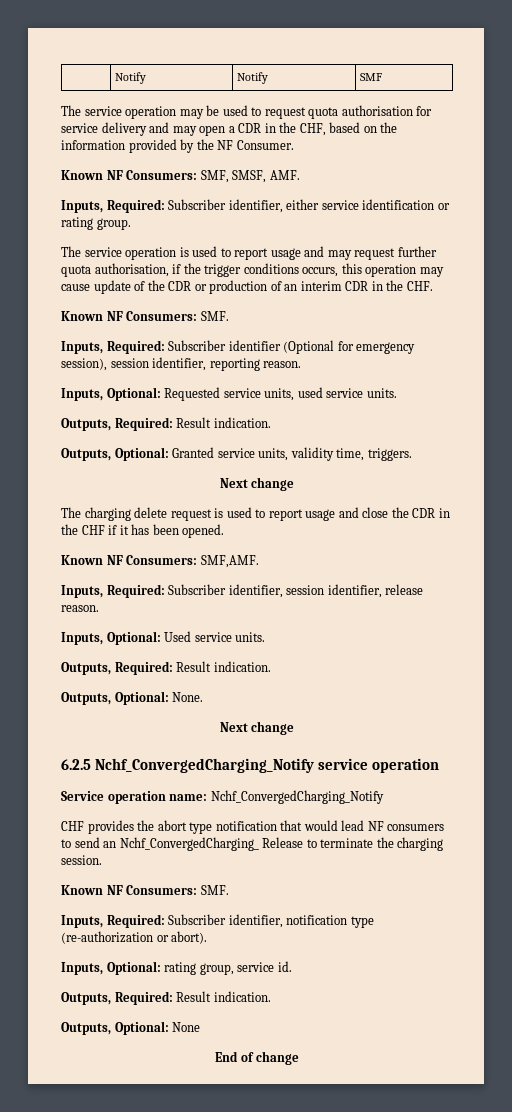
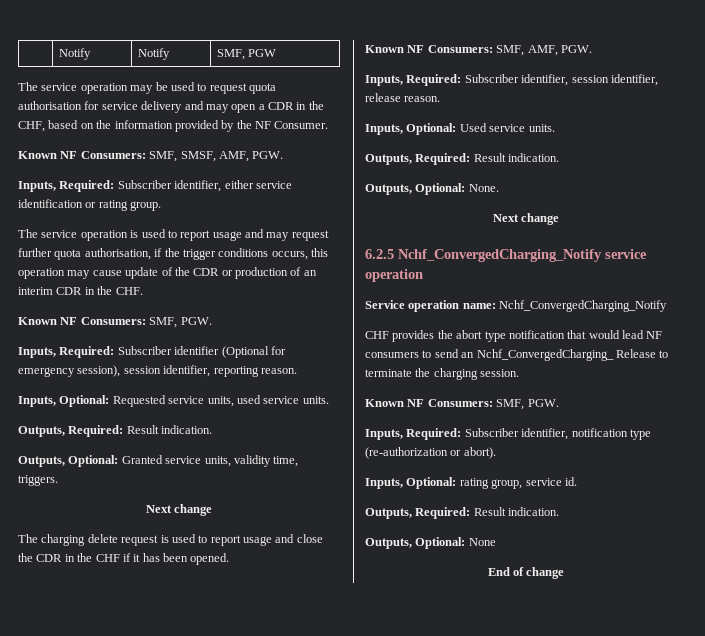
- | Notify | Notify | SMF
+ | Notify | Notify | SMF, PGW
- Known NF Consumers: SMF, SMSF, AMF.
+ Known NF Consumers: SMF, SMSF, AMF, PGW.
  The service operation is used to report usage and may request further quota authorisation, if the trigger conditions occurs, this operation may cause update of the CDR or production of an interim CDR in the CHF.
- Known NF Consumers: SMF.
+ Known NF Consumers: SMF, PGW.
- Known NF Consumers: SMF,AMF.
+ Known NF Consumers: SMF, AMF, PGW.
  CHF provides the abort type notification that would lead NF consumers to send an Nchf_ConvergedCharging_ Release to terminate the charging session.
- Known NF Consumers: SMF.
+ Known NF Consumers: SMF, PGW.

